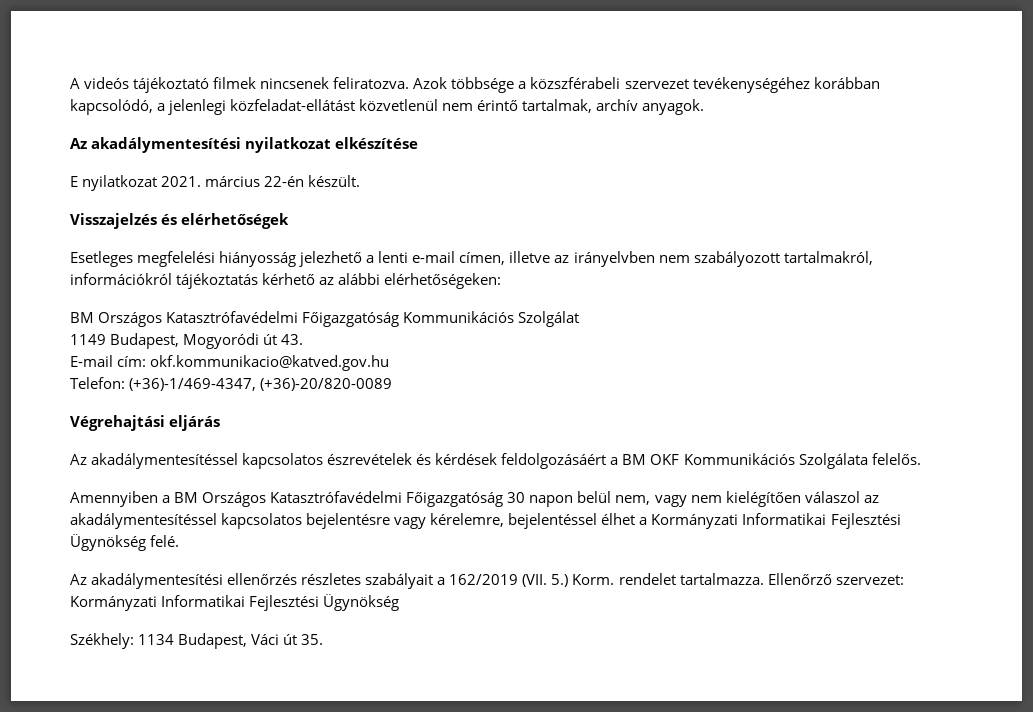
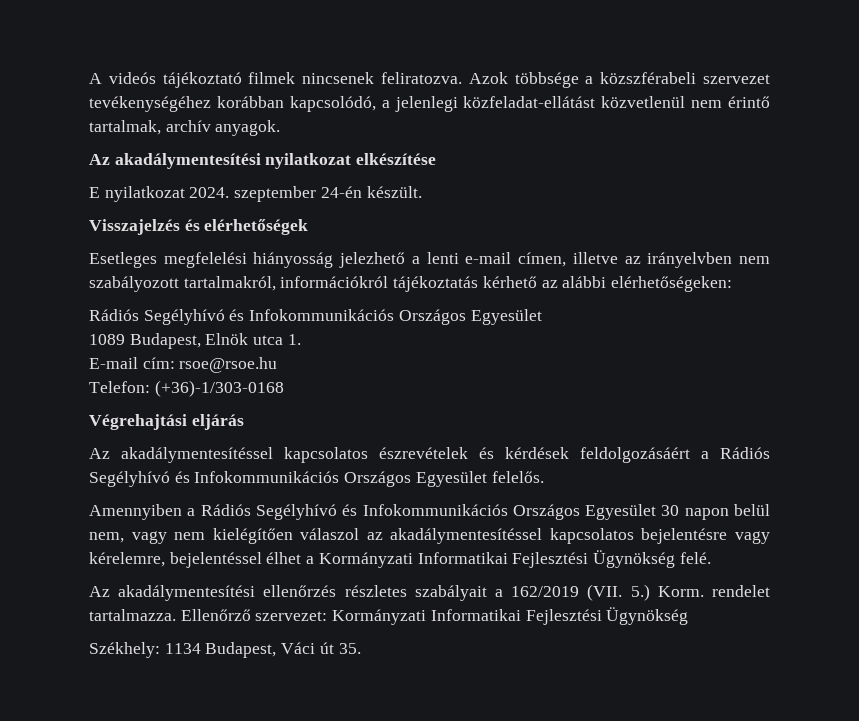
- E nyilatkozat 2021. március 22-én készült.
+ E nyilatkozat 2024. szeptember 24-én készült.
  Esetleges megfelelési hiányosság jelezhető a lenti e-mail címen, illetve az irányelvben nem szabályozott tartalmakról, információkról tájékoztatás kérhető az alábbi elérhetőségeken:
- BM Országos Katasztrófavédelmi Főigazgatóság Kommunikációs Szolgálat
- 1149 Budapest, Mogyoródi út 43.
+ Rádiós Segélyhívó és Infokommunikációs Országos Egyesület
+ 1089 Budapest, Elnök utca 1.
- E-mail cím: okf.kommunikacio@katved.gov.hu
+ E-mail cím: rsoe@rsoe.hu
- Telefon: (+36)-1/469-4347, (+36)-20/820-0089
+ Telefon: (+36)-1/303-0168
- Az akadálymentesítéssel kapcsolatos észrevételek és kérdések feldolgozásáért a BM OKF Kommunikációs Szolgálata felelős.
- Amennyiben a BM Országos Katasztrófavédelmi Főigazgatóság 30 napon belül nem, vagy nem kielégítően válaszol az akadálymentesítéssel kapcsolatos bejelentésre vagy kérelemre, bejelentéssel élhet a Kormányzati Informatikai Fejlesztési Ügynökség felé.
+ Az akadálymentesítéssel kapcsolatos észrevételek és kérdések feldolgozásáért a Rádiós Segélyhívó és Infokommunikációs Országos Egyesület felelős.
+ Amennyiben a Rádiós Segélyhívó és Infokommunikációs Országos Egyesület 30 napon belül nem, vagy nem kielégítően válaszol az akadálymentesítéssel kapcsolatos bejelentésre vagy kérelemre, bejelentéssel élhet a Kormányzati Informatikai Fejlesztési Ügynökség felé.

